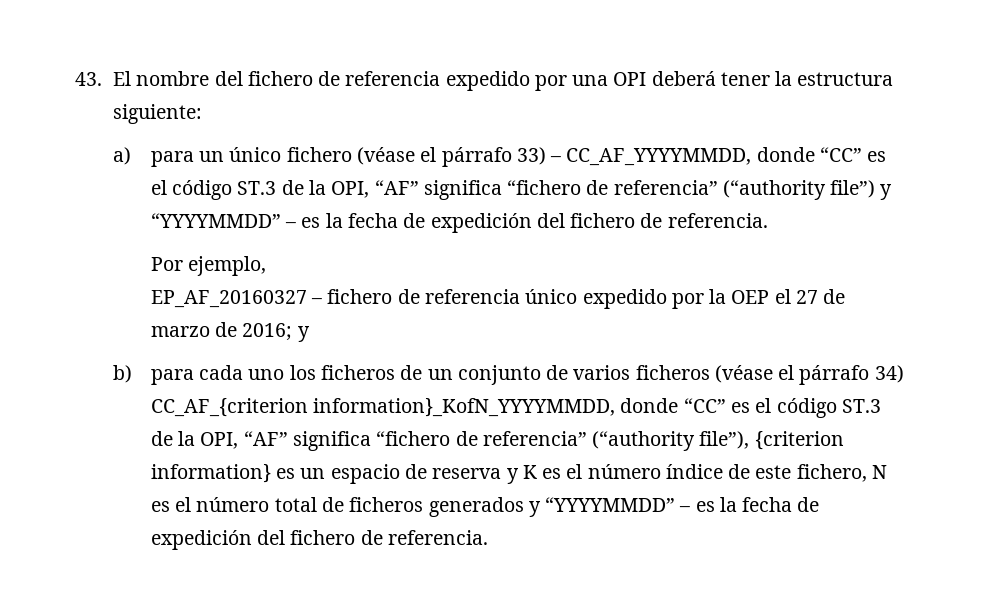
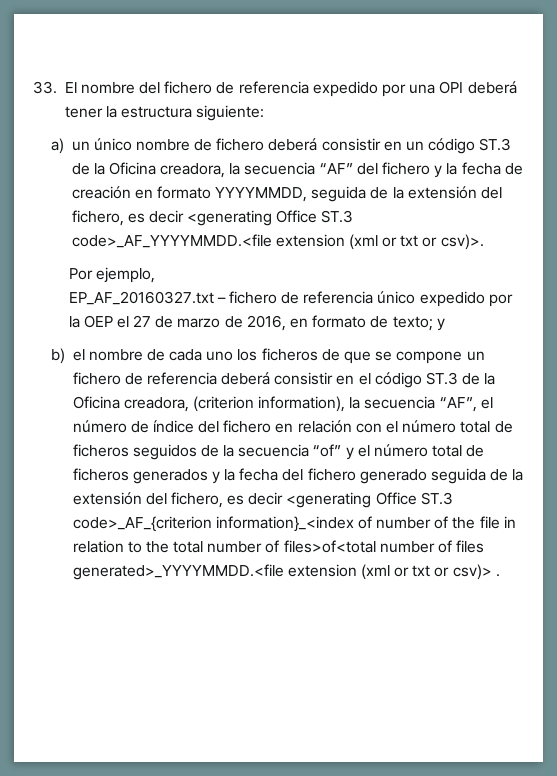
- 43. El nombre del fichero de referencia expedido por una OPI deberá tener la estructura siguiente:
+ 33. El nombre del fichero de referencia expedido por una OPI deberá tener la estructura siguiente:
- a) para un único fichero (véase el párrafo 33) – CC_AF_YYYYMMDD, donde “CC” es el código ST.3 de la OPI, “AF” significa “fichero de referencia” (“authority file”) y “YYYYMMDD” – es la fecha de expedición del fichero de referencia.
+ a) un único nombre de fichero deberá consistir en un código ST.3 de la Oficina creadora, la secuencia “AF” del fichero y la fecha de creación en formato YYYYMMDD, seguida de la extensión del fichero, es decir <generating Office ST.3 code>_AF_YYYYMMDD.<file extension (xml or txt or csv)>.
- EP_AF_20160327 – fichero de referencia único expedido por la OEP el 27 de marzo de 2016; y
+ EP_AF_20160327.txt – fichero de referencia único expedido por la OEP el 27 de marzo de 2016, en formato de texto; y
- b) para cada uno los ficheros de un conjunto de varios ficheros (véase el párrafo 34) CC_AF_{criterion information}_KofN_YYYYMMDD, donde “CC” es el código ST.3 de la OPI, “AF” significa “fichero de referencia” (“authority file”), {criterion information} es un espacio de reserva y K es el número índice de este fichero, N es el número total de ficheros generados y “YYYYMMDD” – es la fecha de expedición del fichero de referencia.
+ b) el nombre de cada uno los ficheros de que se compone un fichero de referencia deberá consistir en el código ST.3 de la Oficina creadora, (criterion information), la secuencia “AF”, el número de índice del fichero en relación con el número total de ficheros seguidos de la secuencia “of” y el número total de ficheros generados y la fecha del fichero generado seguida de la extensión del fichero, es decir <generating Office ST.3 code>_AF_{criterion information}_<index of number of the file in relation to the total number of files>of<total number of files generated>_YYYYMMDD.<file extension (xml or txt or csv)> .

